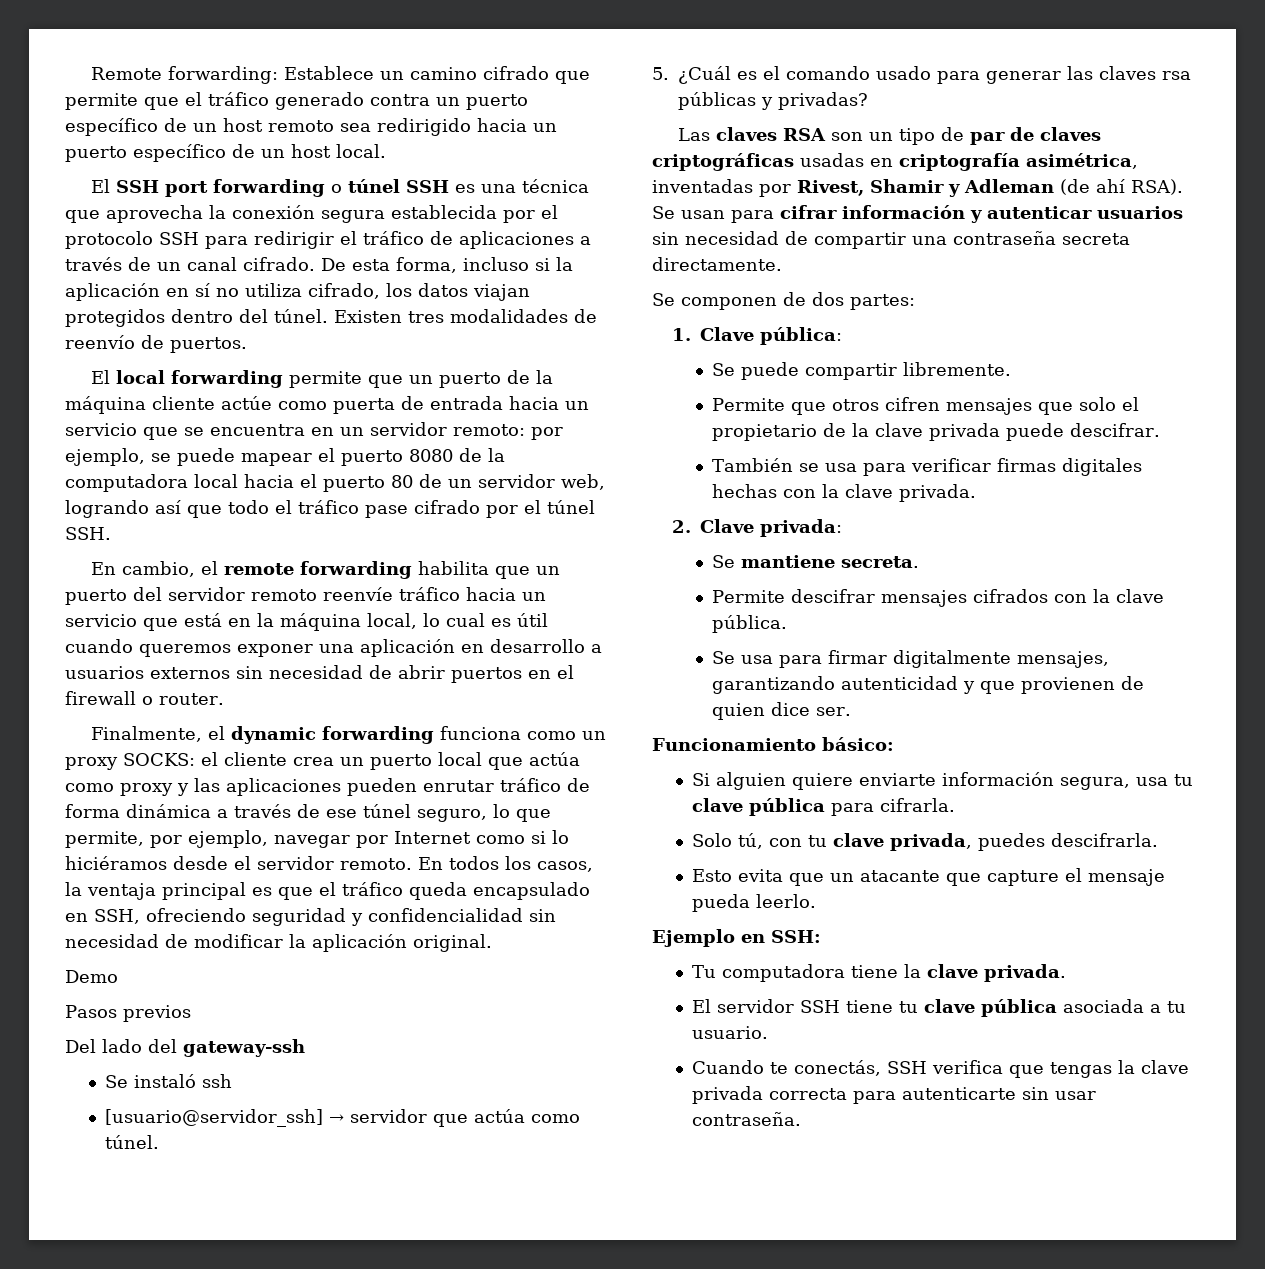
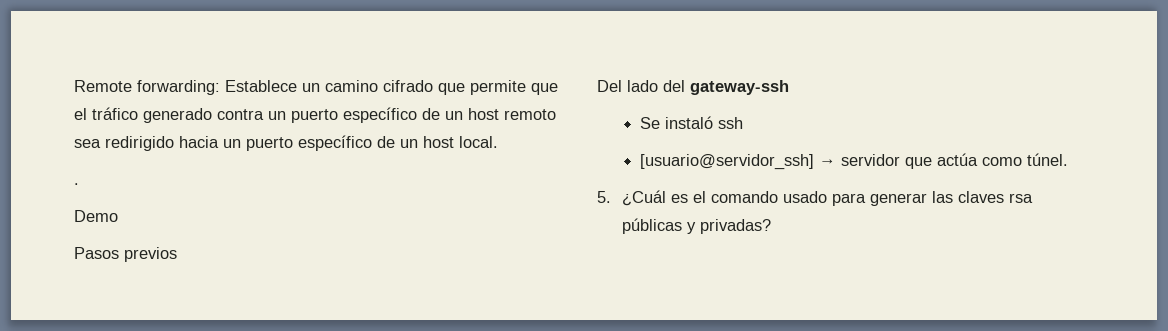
- El SSH port forwarding o túnel SSH es una técnica que aprovecha la conexión segura establecida por el protocolo SSH para redirigir el tráfico de aplicaciones a través de un canal cifrado. De esta forma, incluso si la aplicación en sí no utiliza cifrado, los datos viajan protegidos dentro del túnel. Existen tres modalidades de reenvío de puertos.
- El local forwarding permite que un puerto de la máquina cliente actúe como puerta de entrada hacia un servicio que se encuentra en un servidor remoto: por ejemplo, se puede mapear el puerto 8080 de la computadora local hacia el puerto 80 de un servidor web, logrando así que todo el tráfico pase cifrado por el túnel SSH.
- En cambio, el remote forwarding habilita que un puerto del servidor remoto reenvíe tráfico hacia un servicio que está en la máquina local, lo cual es útil cuando queremos exponer una aplicación en desarrollo a usuarios externos sin necesidad de abrir puertos en el firewall o router.
- Finalmente, el dynamic forwarding funciona como un proxy SOCKS: el cliente crea un puerto local que actúa como proxy y las aplicaciones pueden enrutar tráfico de forma dinámica a través de ese túnel seguro, lo que permite, por ejemplo, navegar por Internet como si lo hiciéramos desde el servidor remoto. En todos los casos, la ventaja principal es que el tráfico queda encapsulado en SSH, ofreciendo seguridad y confidencialidad sin necesidad de modificar la aplicación original.
+ .
- Las claves RSA son un tipo de par de claves criptográficas usadas en criptografía asimétrica, inventadas por Rivest, Shamir y Adleman (de ahí RSA). Se usan para cifrar información y autenticar usuarios sin necesidad de compartir una contraseña secreta directamente.
- Se componen de dos partes:
- 1. Clave pública:
- Se puede compartir libremente.
- Permite que otros cifren mensajes que solo el propietario de la clave privada puede descifrar.
- También se usa para verificar firmas digitales hechas con la clave privada.
- 2. Clave privada:
- Se mantiene secreta.
- Permite descifrar mensajes cifrados con la clave pública.
- Se usa para firmar digitalmente mensajes, garantizando autenticidad y que provienen de quien dice ser.
- Funcionamiento básico:
- Si alguien quiere enviarte información segura, usa tu clave pública para cifrarla.
- Solo tú, con tu clave privada, puedes descifrarla.
- Esto evita que un atacante que capture el mensaje pueda leerlo.
- Ejemplo en SSH:
- Tu computadora tiene la clave privada.
- El servidor SSH tiene tu clave pública asociada a tu usuario.
- Cuando te conectás, SSH verifica que tengas la clave privada correcta para autenticarte sin usar contraseña.

